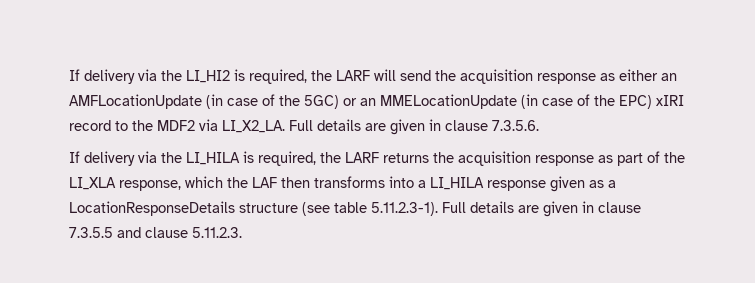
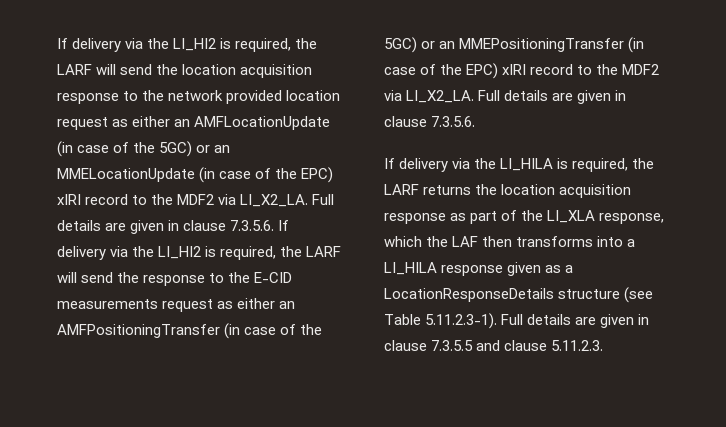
- If delivery via the LI_HI2 is required, the LARF will send the acquisition response as either an AMFLocationUpdate (in case of the 5GC) or an MMELocationUpdate (in case of the EPC) xIRI record to the MDF2 via LI_X2_LA.
+ If delivery via the LI_HI2 is required, the LARF will send the location acquisition response to the network provided location request as either an AMFLocationUpdate (in case of the 5GC) or an MMELocationUpdate (in case of the EPC) xIRI record to the MDF2 via LI_X2_LA.
- Full details are given in clause 7.3.5.6.
+ Full details are given in clause 7.3.5.6. If delivery via the LI_HI2 is required, the LARF will send the response to the E-CID measurements request as either an AMFPositioningTransfer (in case of the 5GC) or an MMEPositioningTransfer (in case of the EPC) xIRI record to the MDF2 via LI_X2_LA. Full details are given in clause 7.3.5.6.
- If delivery via the LI_HILA is required, the LARF returns the acquisition response as part of the LI_XLA response, which the LAF then transforms into a LI_HILA response given as a LocationResponseDetails structure (see table 5.11.2.3-1). Full details are given in clause 7.3.5.5 and clause 5.11.2.3.
+ If delivery via the LI_HILA is required, the LARF returns the location acquisition response as part of the LI_XLA response, which the LAF then transforms into a LI_HILA response given as a LocationResponseDetails structure (see Table 5.11.2.3-1). Full details are given in clause 7.3.5.5 and clause 5.11.2.3.

